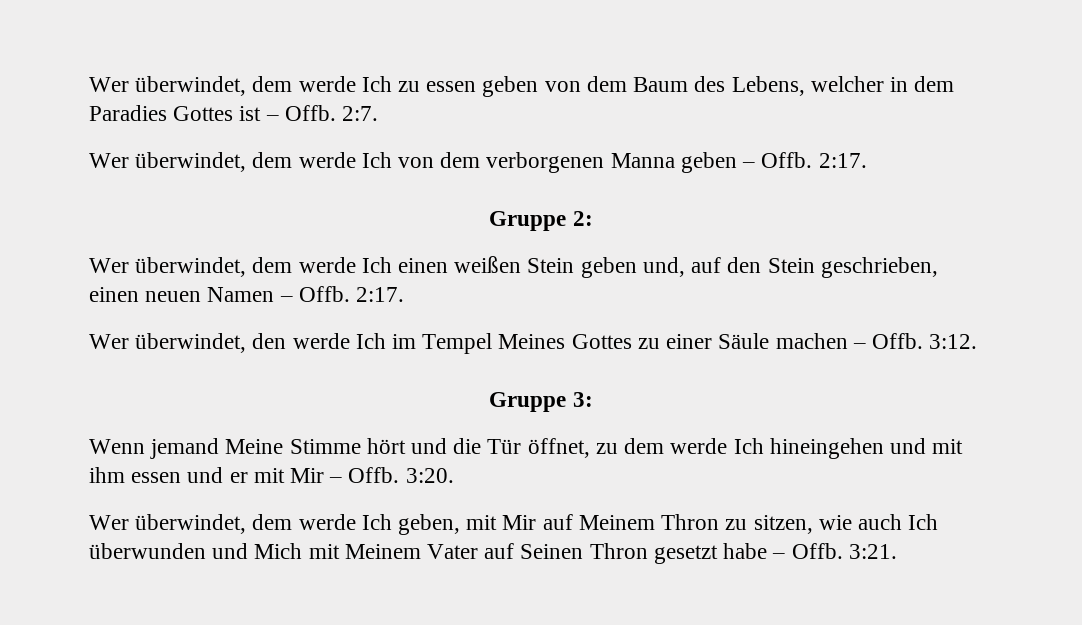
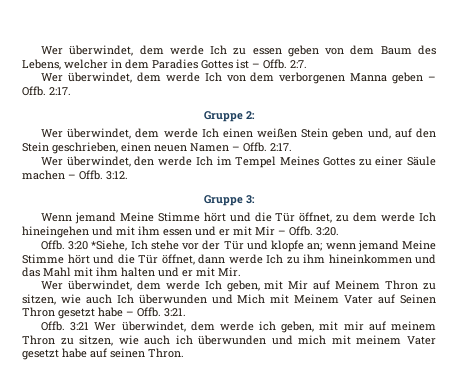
+ Offb. 3:20 *Siehe, Ich stehe vor der Tür und klopfe an; wenn jemand Meine Stimme hört und die Tür öffnet, dann werde Ich zu ihm hineinkommen und das Mahl mit ihm halten und er mit Mir.
+ Offb. 3:21 Wer überwindet, dem werde ich geben, mit mir auf meinem Thron zu sitzen, wie auch ich überwunden und mich mit meinem Vater gesetzt habe auf seinen Thron.

